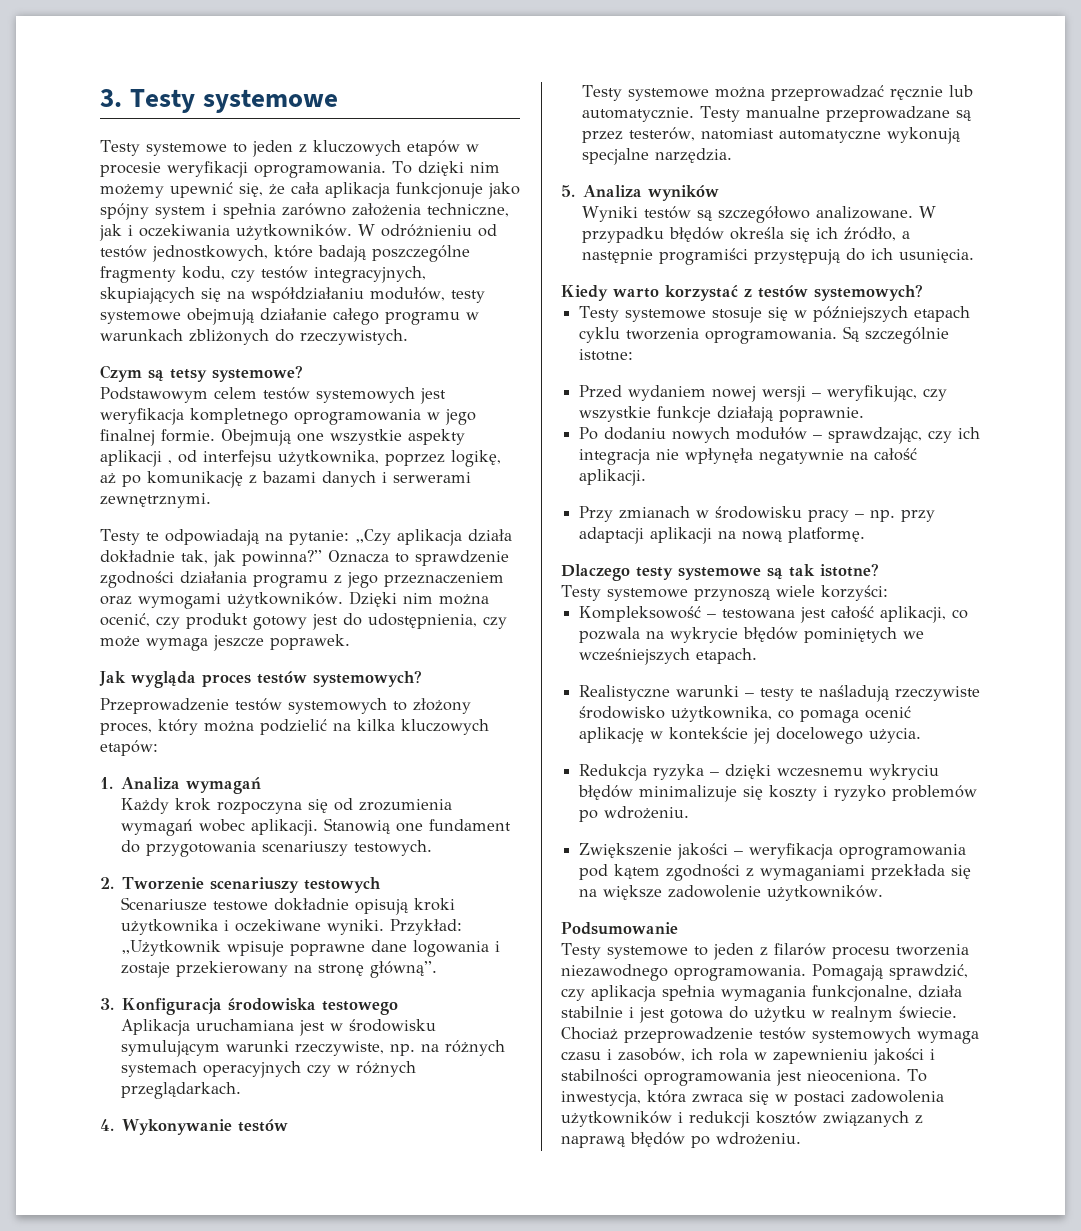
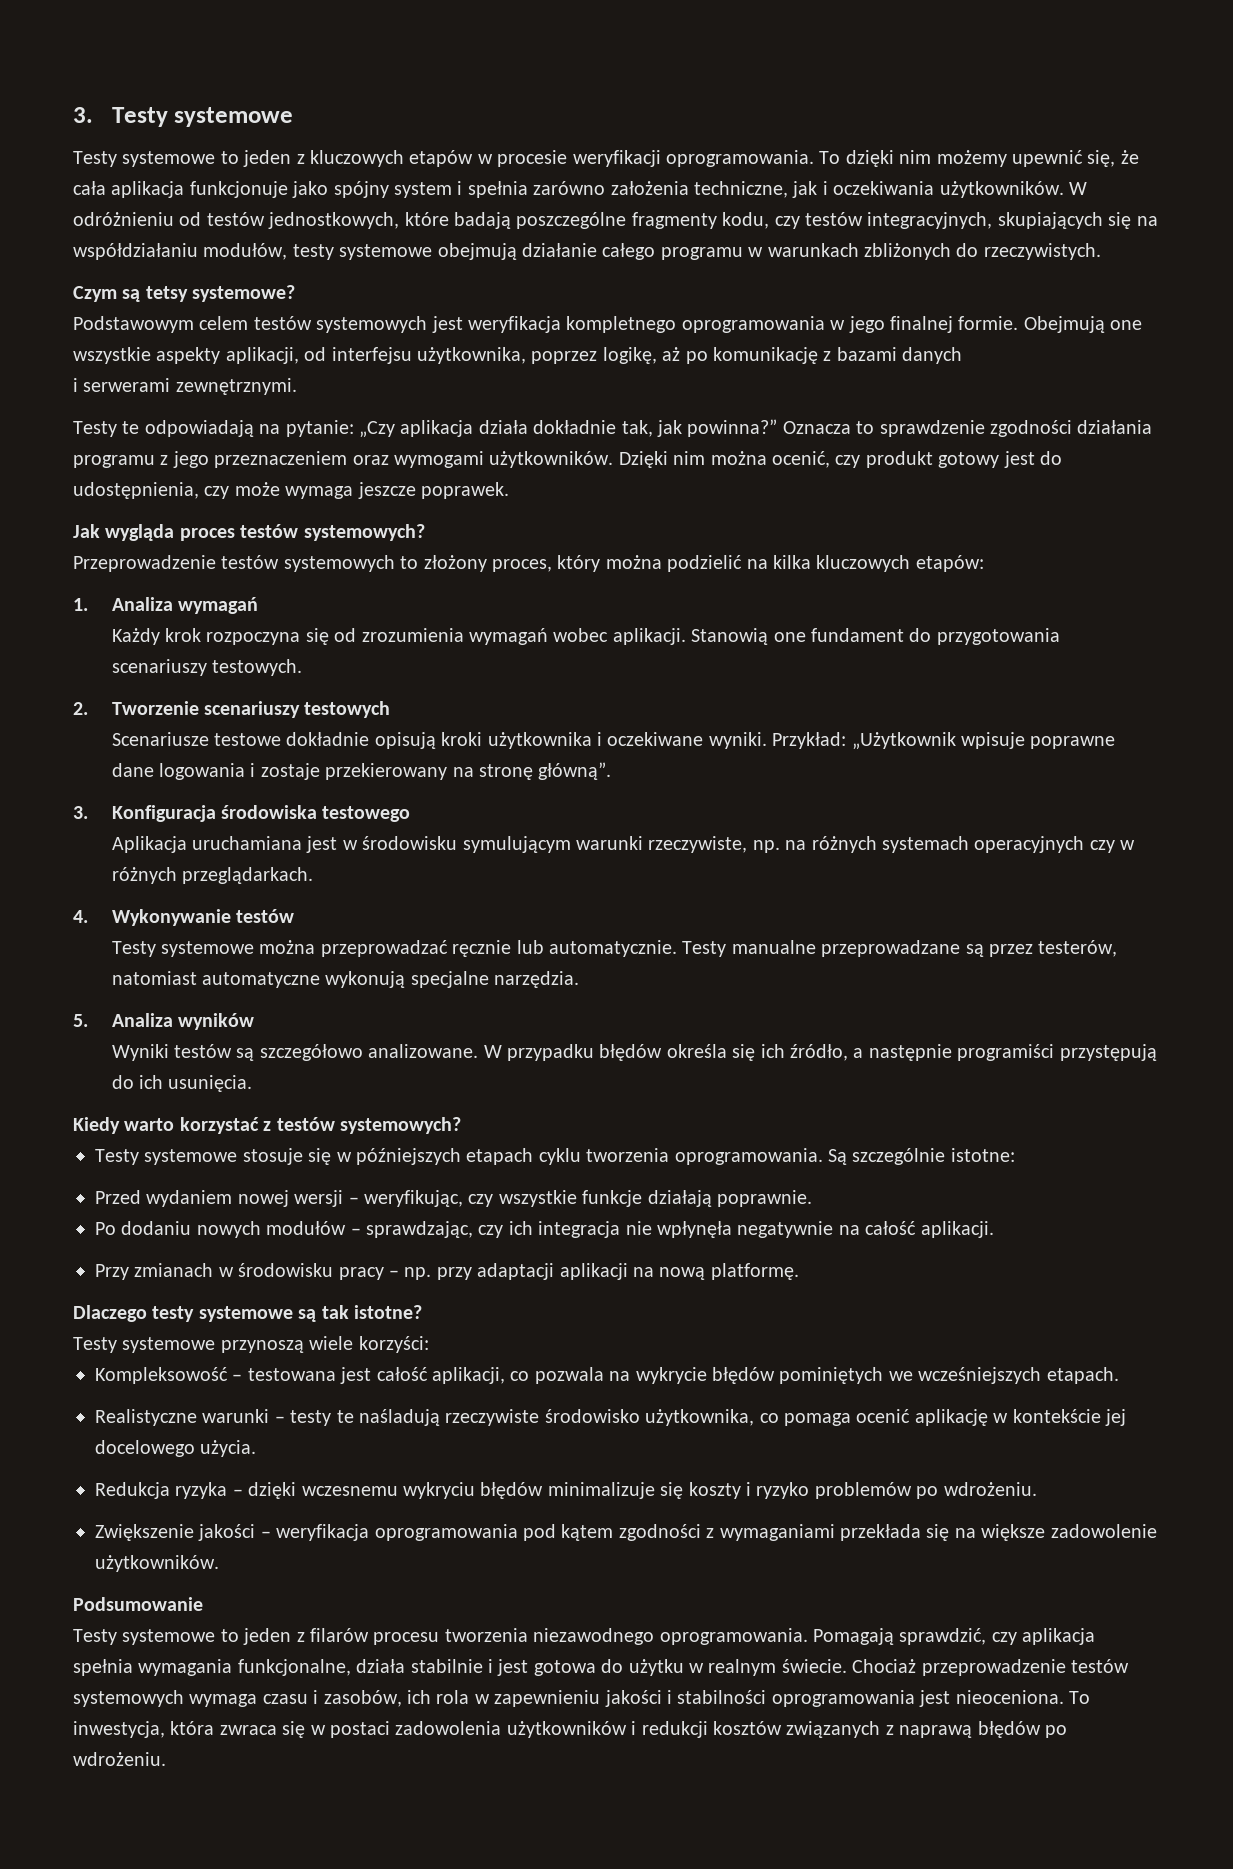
- Obejmują one wszystkie aspekty aplikacji , od interfejsu użytkownika, poprzez logikę, aż po komunikację z bazami danych i serwerami zewnętrznymi.
+ Obejmują one wszystkie aspekty aplikacji, od interfejsu użytkownika, poprzez logikę, aż po komunikację z bazami danych
+ i serwerami zewnętrznymi.

